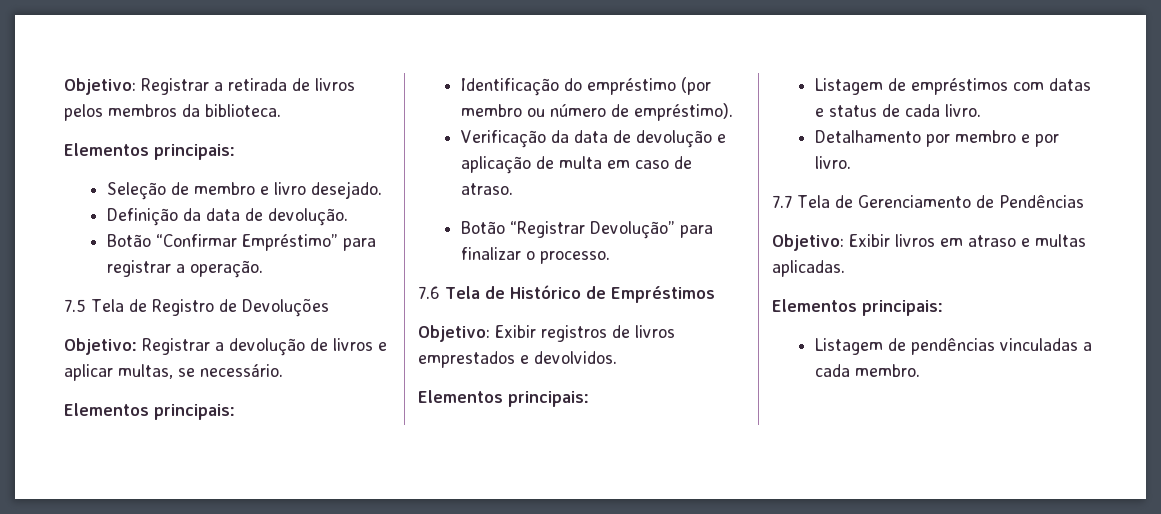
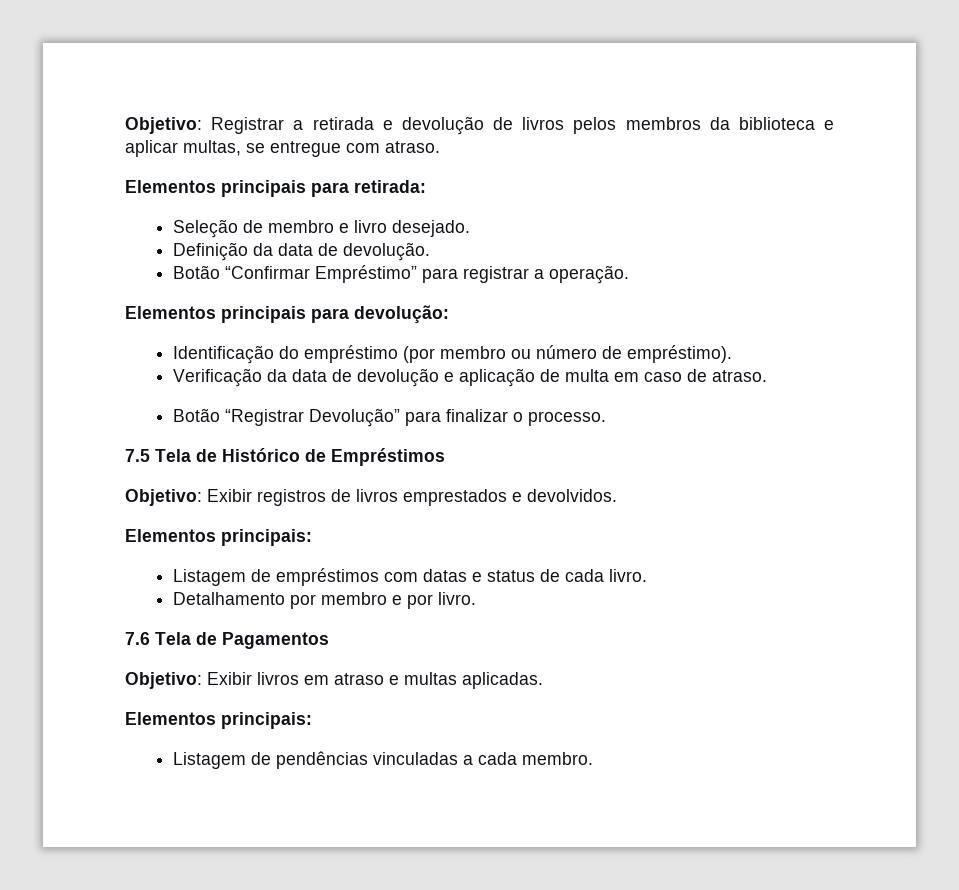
- Objetivo: Registrar a retirada de livros pelos membros da biblioteca.
- Elementos principais:
+ Objetivo: Registrar a retirada e devolução de livros pelos membros da biblioteca e aplicar multas, se entregue com atraso.
+ Elementos principais para retirada:
- 7.5 Tela de Registro de Devoluções
- Objetivo: Registrar a devolução de livros e aplicar multas, se necessário.
- Elementos principais:
+ Elementos principais para devolução:
- 7.6 Tela de Histórico de Empréstimos
+ 7.5 Tela de Histórico de Empréstimos
- 7.7 Tela de Gerenciamento de Pendências
+ 7.6 Tela de Pagamentos

